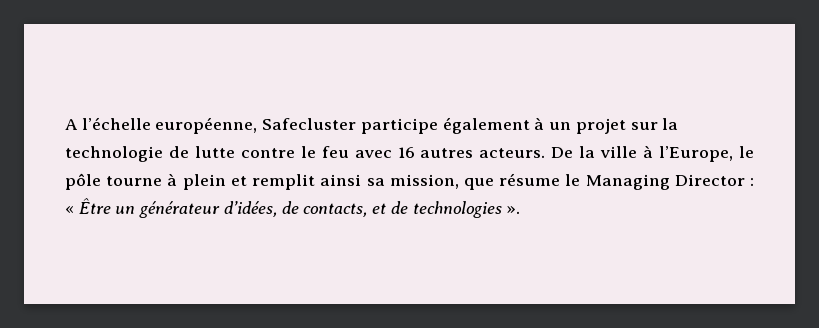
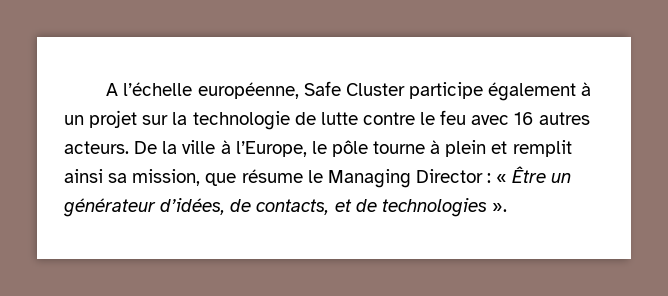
- A l’échelle européenne, Safecluster participe également à un projet sur la technologie de lutte contre le feu avec 16 autres acteurs.
+ A l’échelle européenne, Safe Cluster participe également à un projet sur la technologie de lutte contre le feu avec 16 autres acteurs.

